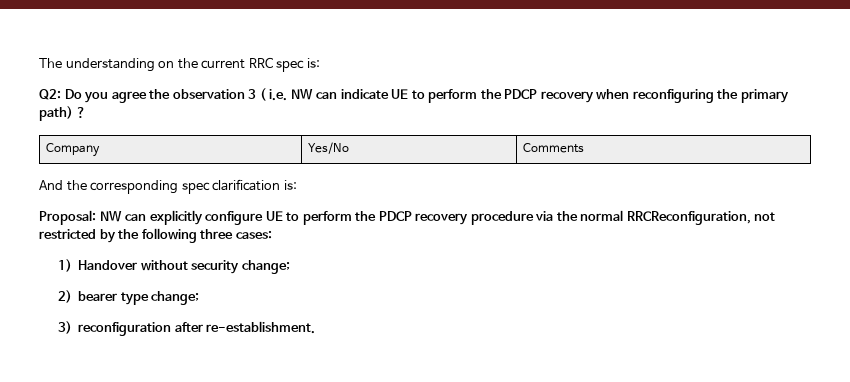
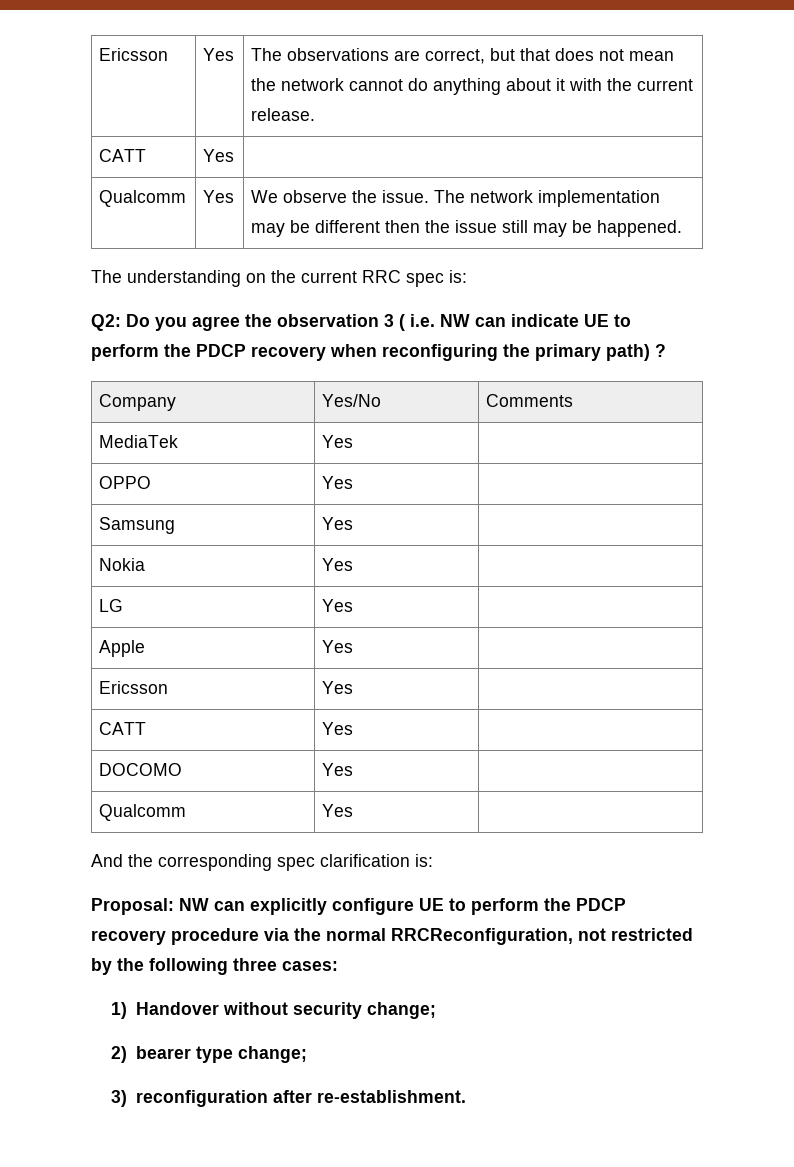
+ Ericsson | Yes | The observations are correct, but that does not mean the network cannot do anything about it with the current release.
+ CATT | Yes |
+ Qualcomm | Yes | We observe the issue. The network implementation may be different then the issue still may be happened.
+ MediaTek | Yes |
+ OPPO | Yes |
+ Samsung | Yes |
+ Nokia | Yes |
+ LG | Yes |
+ Apple | Yes |
+ Ericsson | Yes |
+ CATT | Yes |
+ DOCOMO | Yes |
+ Qualcomm | Yes |

